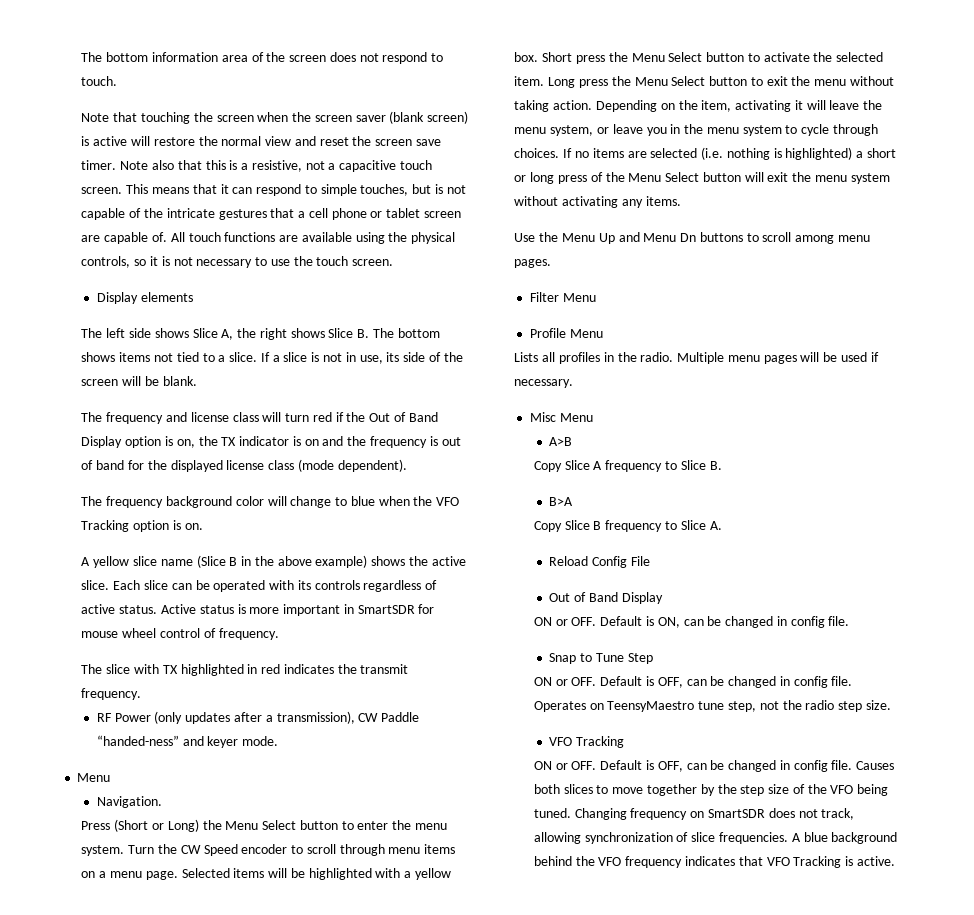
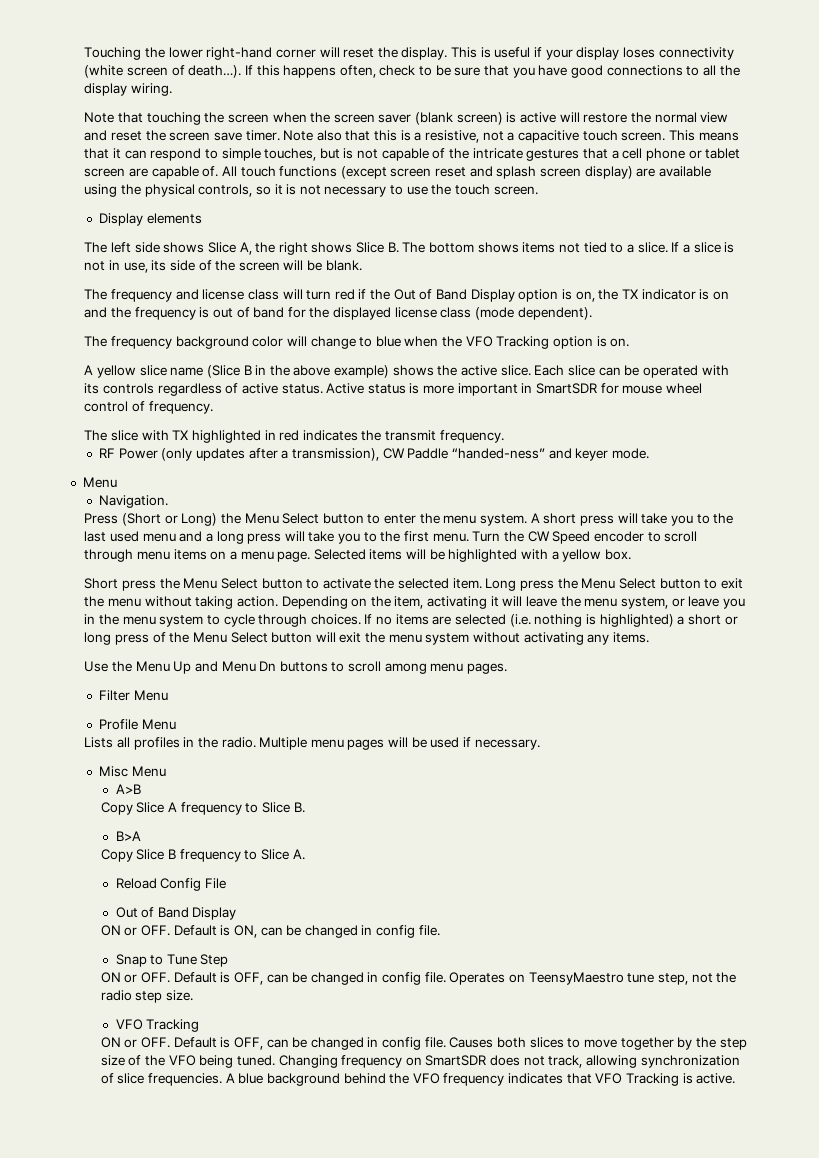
- The bottom information area of the screen does not respond to touch.
+ Touching the lower right-hand corner will reset the display. This is useful if your display loses connectivity (white screen of death…). If this happens often, check to be sure that you have good connections to all the display wiring.
- All touch functions are available using the physical controls, so it is not necessary to use the touch screen.
+ All touch functions (except screen reset and splash screen display) are available using the physical controls, so it is not necessary to use the touch screen.
+ A short press will take you to the last used menu and a long press will take you to the first menu.
- Selected items will be highlighted with a yellow box. Short press the Menu Select button to activate the selected item.
+ Selected items will be highlighted with a yellow box.
+ Short press the Menu Select button to activate the selected item.

